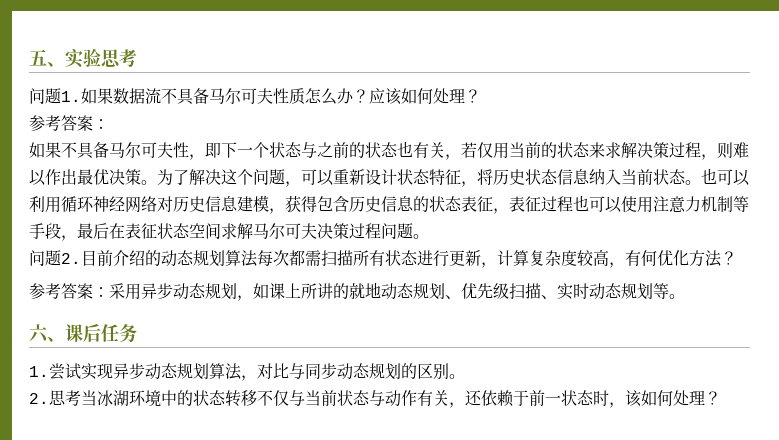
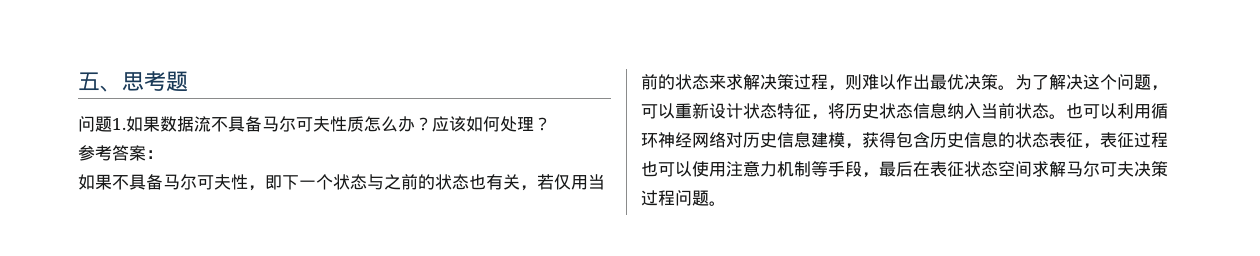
- 五、实验思考
+ 五、思考题
- 问题2.目前介绍的动态规划算法每次都需扫描所有状态进行更新，计算复杂度较高，有何优化方法？
- 参考答案：采用异步动态规划，如课上所讲的就地动态规划、优先级扫描、实时动态规划等。
- 六、课后任务
- 1.尝试实现异步动态规划算法，对比与同步动态规划的区别。
- 2.思考当冰湖环境中的状态转移不仅与当前状态与动作有关，还依赖于前一状态时，该如何处理？

